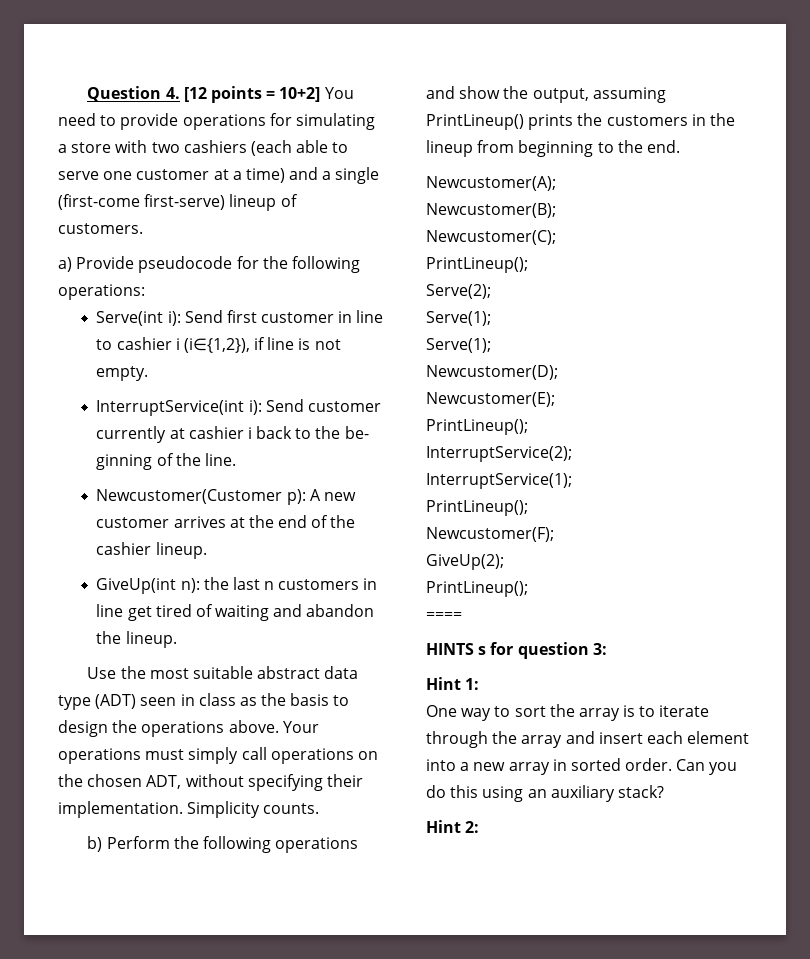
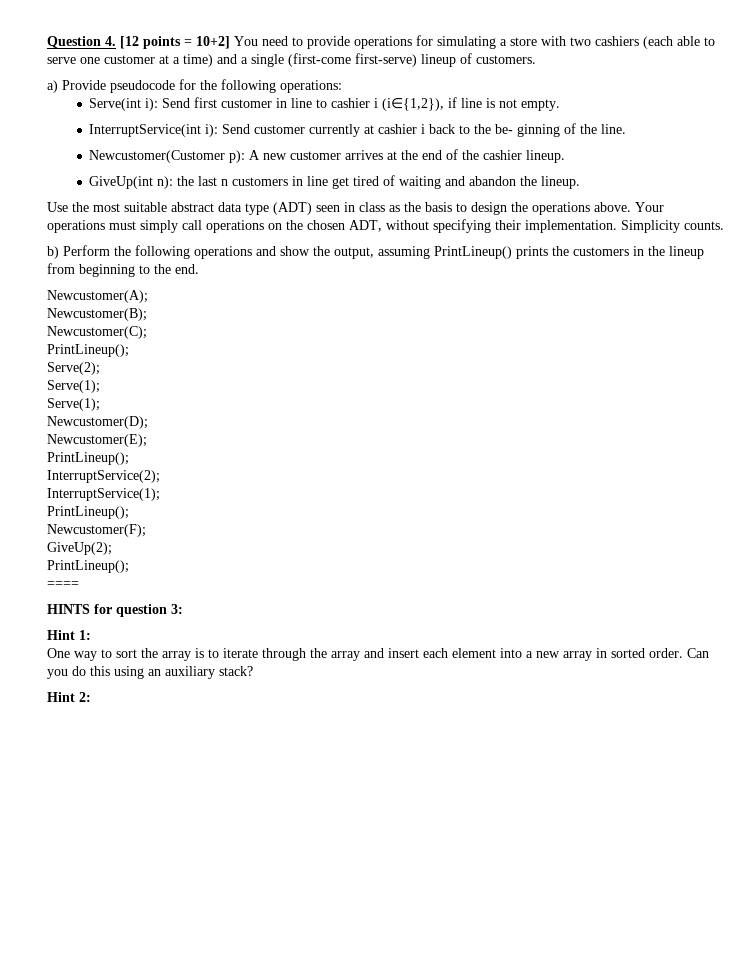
- HINTS s for question 3:
+ HINTS for question 3:

